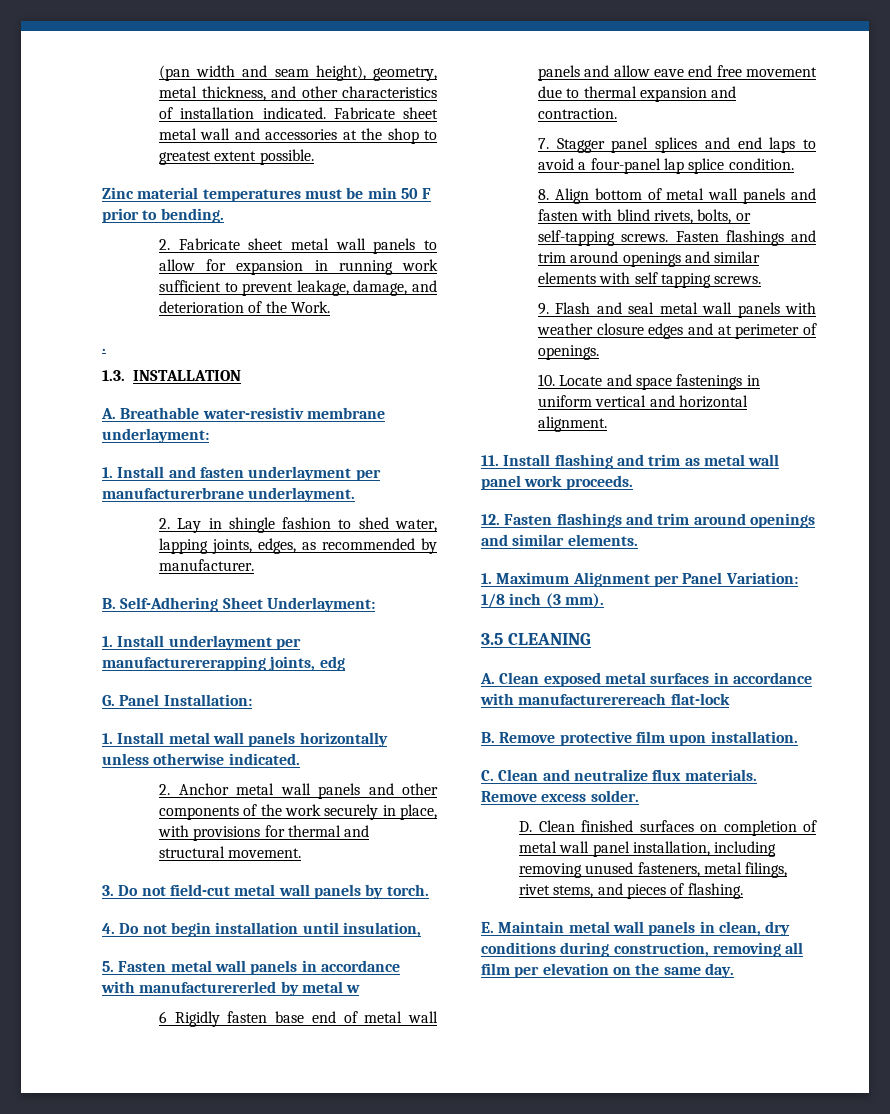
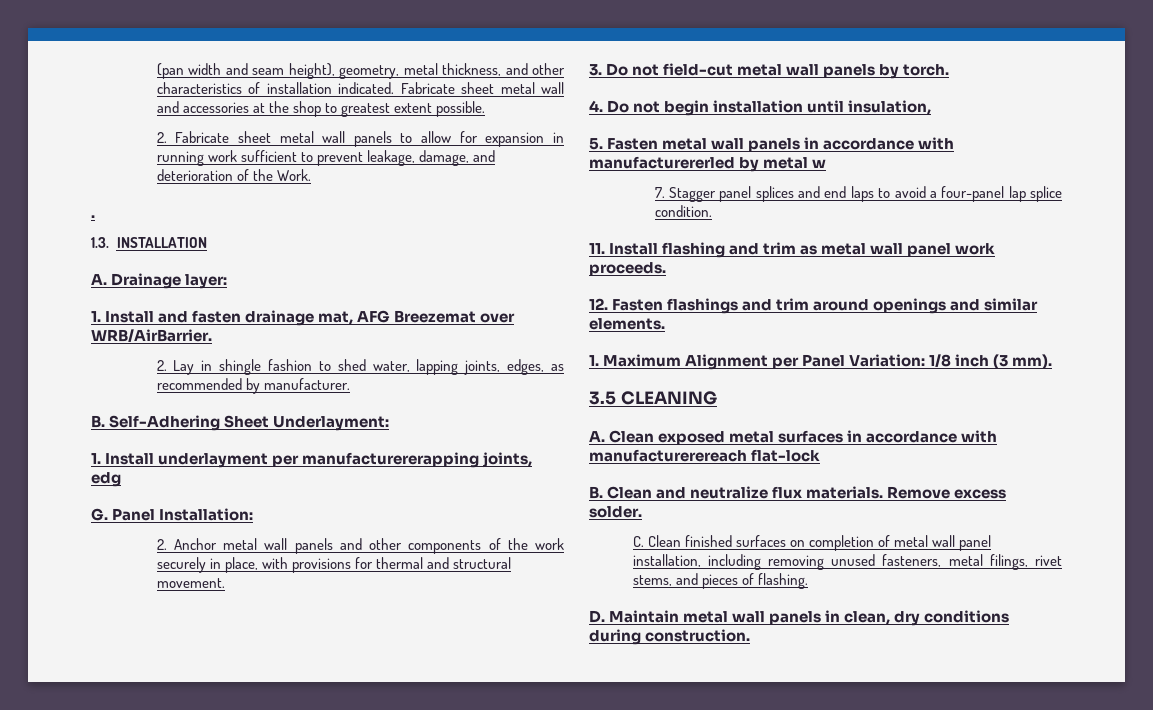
- Zinc material temperatures must be min 50 F prior to bending.
- A. Breathable water-resistiv membrane underlayment:
+ A. Drainage layer:
- 1. Install and fasten underlayment per manufacturerbrane underlayment.
+ 1. Install and fasten drainage mat, AFG Breezemat over WRB/AirBarrier.
- 1. Install metal wall panels horizontally unless otherwise indicated.
- 6 Rigidly fasten base end of metal wall panels and allow eave end free movement due to thermal expansion and contraction.
- 8. Align bottom of metal wall panels and fasten with blind rivets, bolts, or self-tapping screws. Fasten flashings and trim around openings and similar elements with self tapping screws.
- 9. Flash and seal metal wall panels with weather closure edges and at perimeter of openings.
- 10. Locate and space fastenings in uniform vertical and horizontal alignment.
- B. Remove protective film upon installation.
- C. Clean and neutralize flux materials.
+ B. Clean and neutralize flux materials.
- D. Clean finished surfaces on completion of metal wall panel installation, including removing unused fasteners, metal filings, rivet stems, and pieces of flashing.
+ C. Clean finished surfaces on completion of metal wall panel installation, including removing unused fasteners, metal filings, rivet stems, and pieces of flashing.
- E. Maintain metal wall panels in clean, dry conditions during construction, removing all film per elevation on the same day.
+ D. Maintain metal wall panels in clean, dry conditions during construction.

